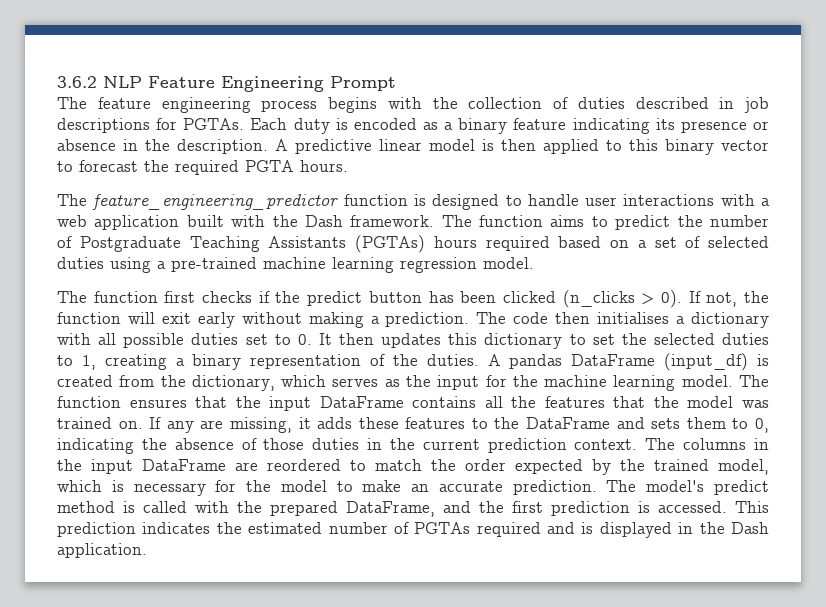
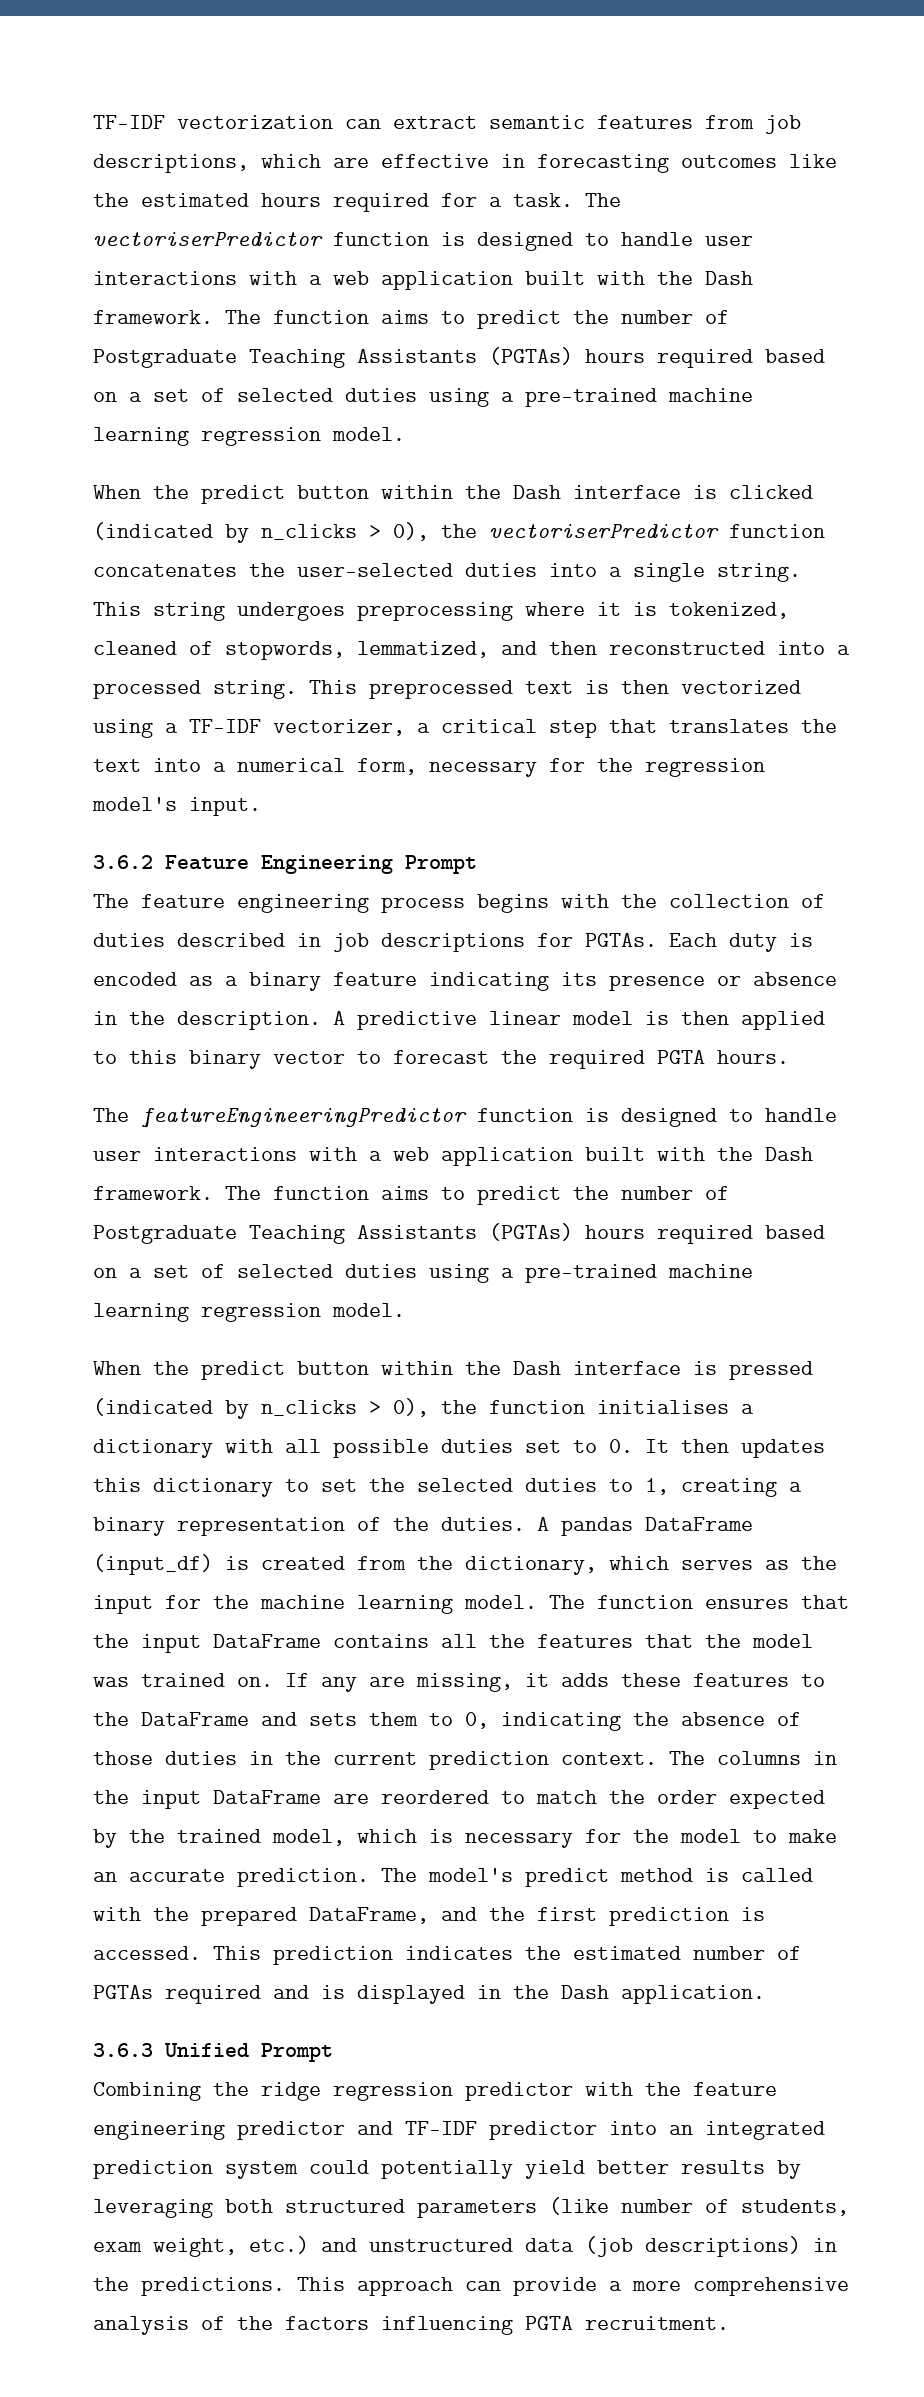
- 3.6.2 NLP Feature Engineering Prompt
+ TF-IDF vectorization can extract semantic features from job descriptions, which are effective in forecasting outcomes like the estimated hours required for a task. The vectoriserPredictor function is designed to handle user interactions with a web application built with the Dash framework. The function aims to predict the number of Postgraduate Teaching Assistants (PGTAs) hours required based on a set of selected duties using a pre-trained machine learning regression model.
+ When the predict button within the Dash interface is clicked (indicated by n_clicks > 0), the vectoriserPredictor function concatenates the user-selected duties into a single string. This string undergoes preprocessing where it is tokenized, cleaned of stopwords, lemmatized, and then reconstructed into a processed string. This preprocessed text is then vectorized using a TF-IDF vectorizer, a critical step that translates the text into a numerical form, necessary for the regression model's input.
+ 3.6.2 Feature Engineering Prompt
- The feature_engineering_predictor function is designed to handle user interactions with a web application built with the Dash framework.
+ The featureEngineeringPredictor function is designed to handle user interactions with a web application built with the Dash framework.
- The function first checks if the predict button has been clicked (n_clicks > 0). If not, the function will exit early without making a prediction. The code then initialises a dictionary with all possible duties set to 0. It then updates this dictionary to set the selected duties to 1, creating a binary representation of the duties.
+ When the predict button within the Dash interface is pressed (indicated by n_clicks > 0), the function initialises a dictionary with all possible duties set to 0. It then updates this dictionary to set the selected duties to 1, creating a binary representation of the duties.
+ 3.6.3 Unified Prompt
+ Combining the ridge regression predictor with the feature engineering predictor and TF-IDF predictor into an integrated prediction system could potentially yield better results by leveraging both structured parameters (like number of students, exam weight, etc.) and unstructured data (job descriptions) in the predictions. This approach can provide a more comprehensive analysis of the factors influencing PGTA recruitment.

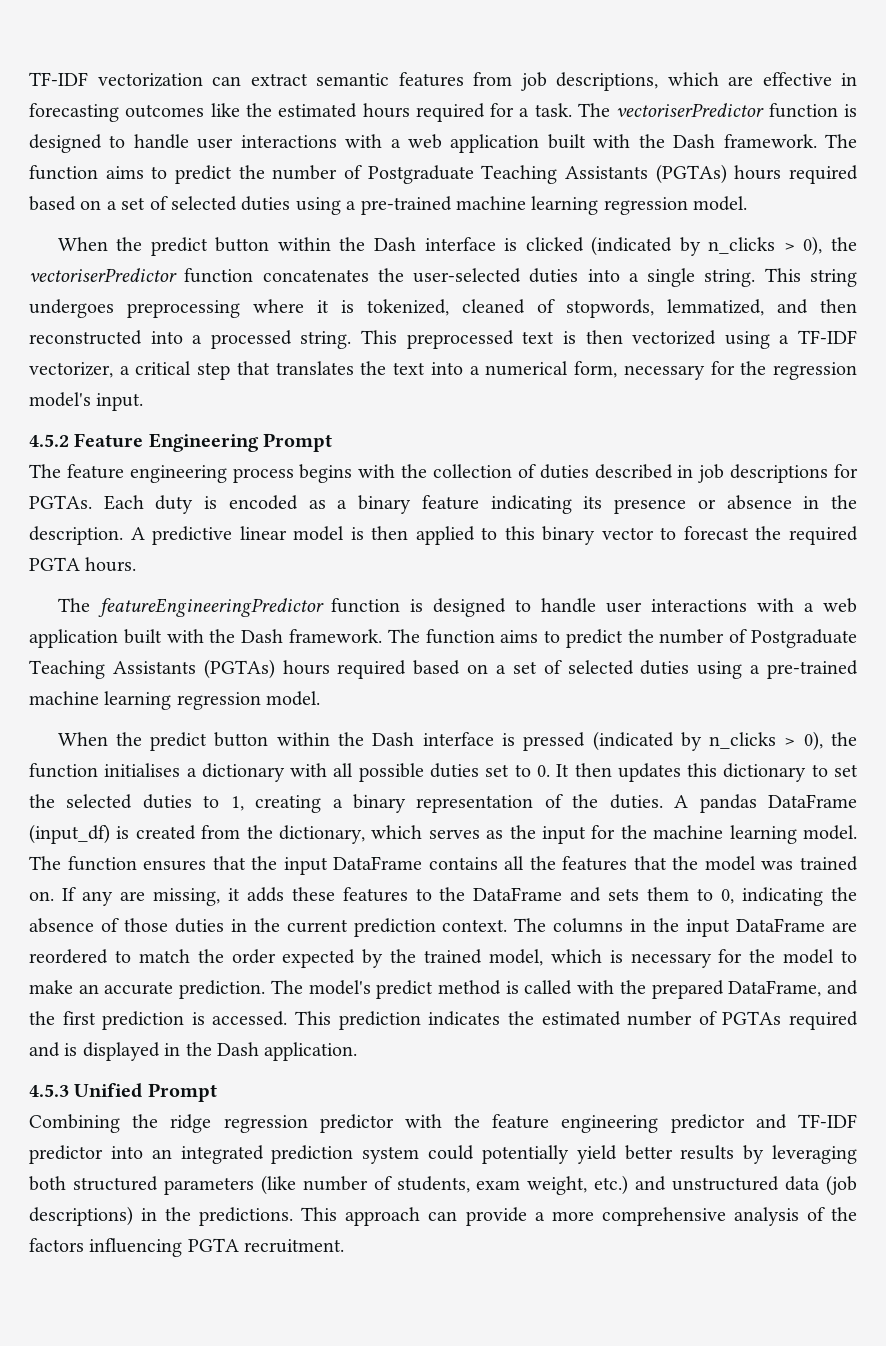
- 3.6.2 Feature Engineering Prompt
+ 4.5.2 Feature Engineering Prompt
- 3.6.3 Unified Prompt
+ 4.5.3 Unified Prompt

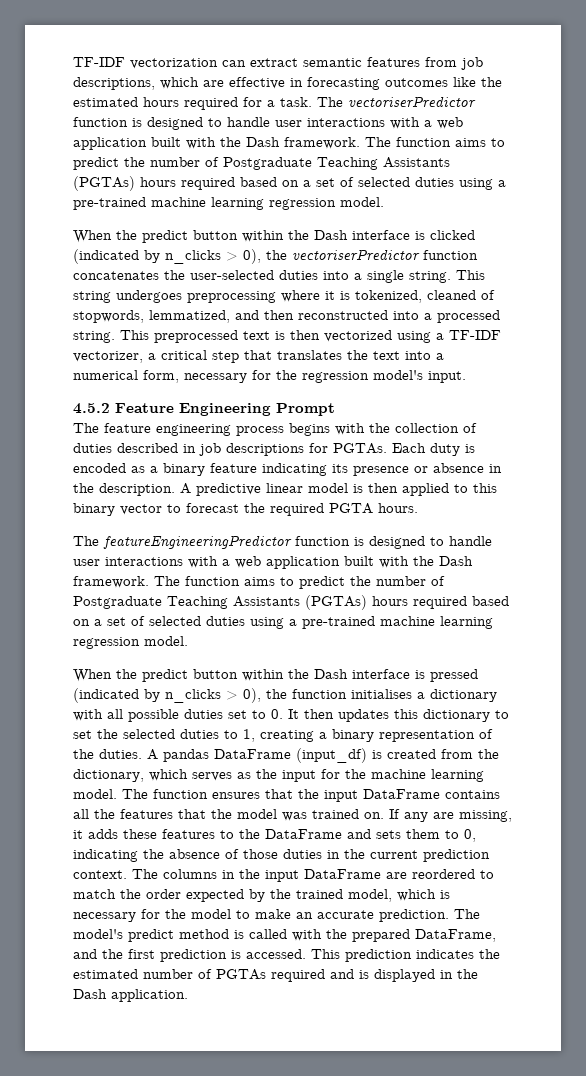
- 4.5.3 Unified Prompt
- Combining the ridge regression predictor with the feature engineering predictor and TF-IDF predictor into an integrated prediction system could potentially yield better results by leveraging both structured parameters (like number of students, exam weight, etc.) and unstructured data (job descriptions) in the predictions. This approach can provide a more comprehensive analysis of the factors influencing PGTA recruitment.

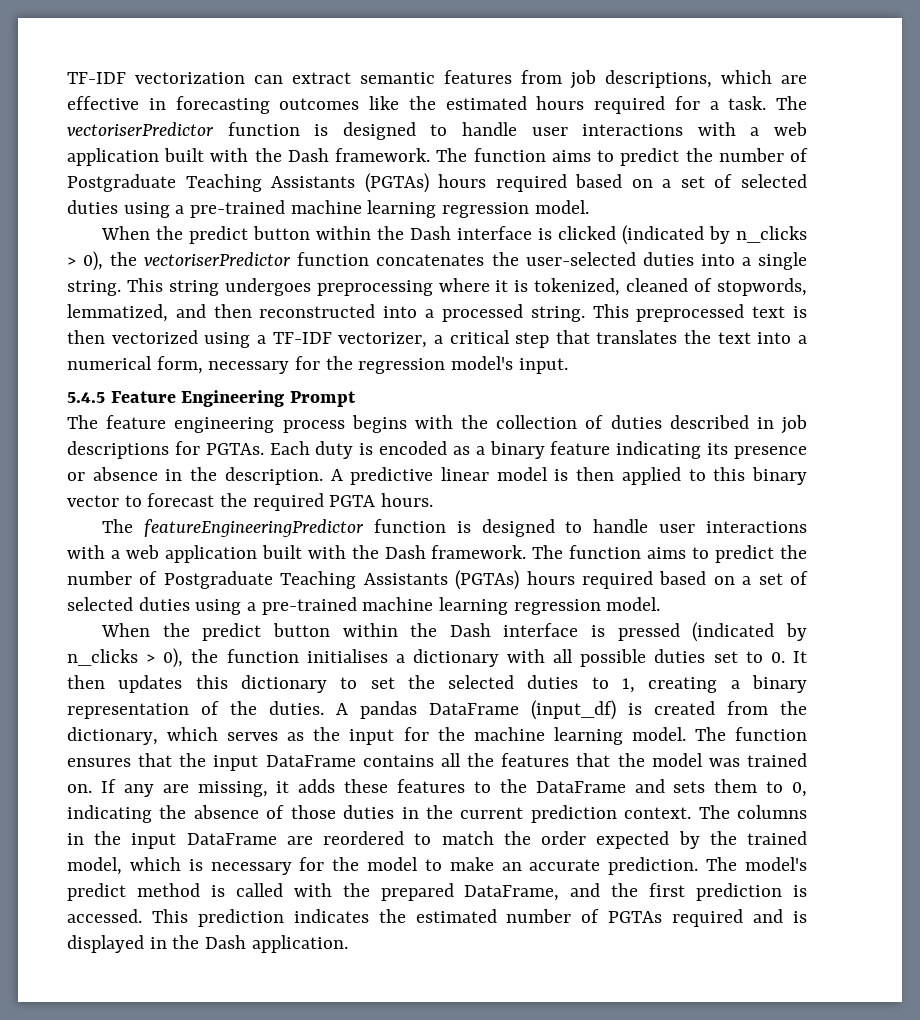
- 4.5.2 Feature Engineering Prompt
+ 5.4.5 Feature Engineering Prompt

